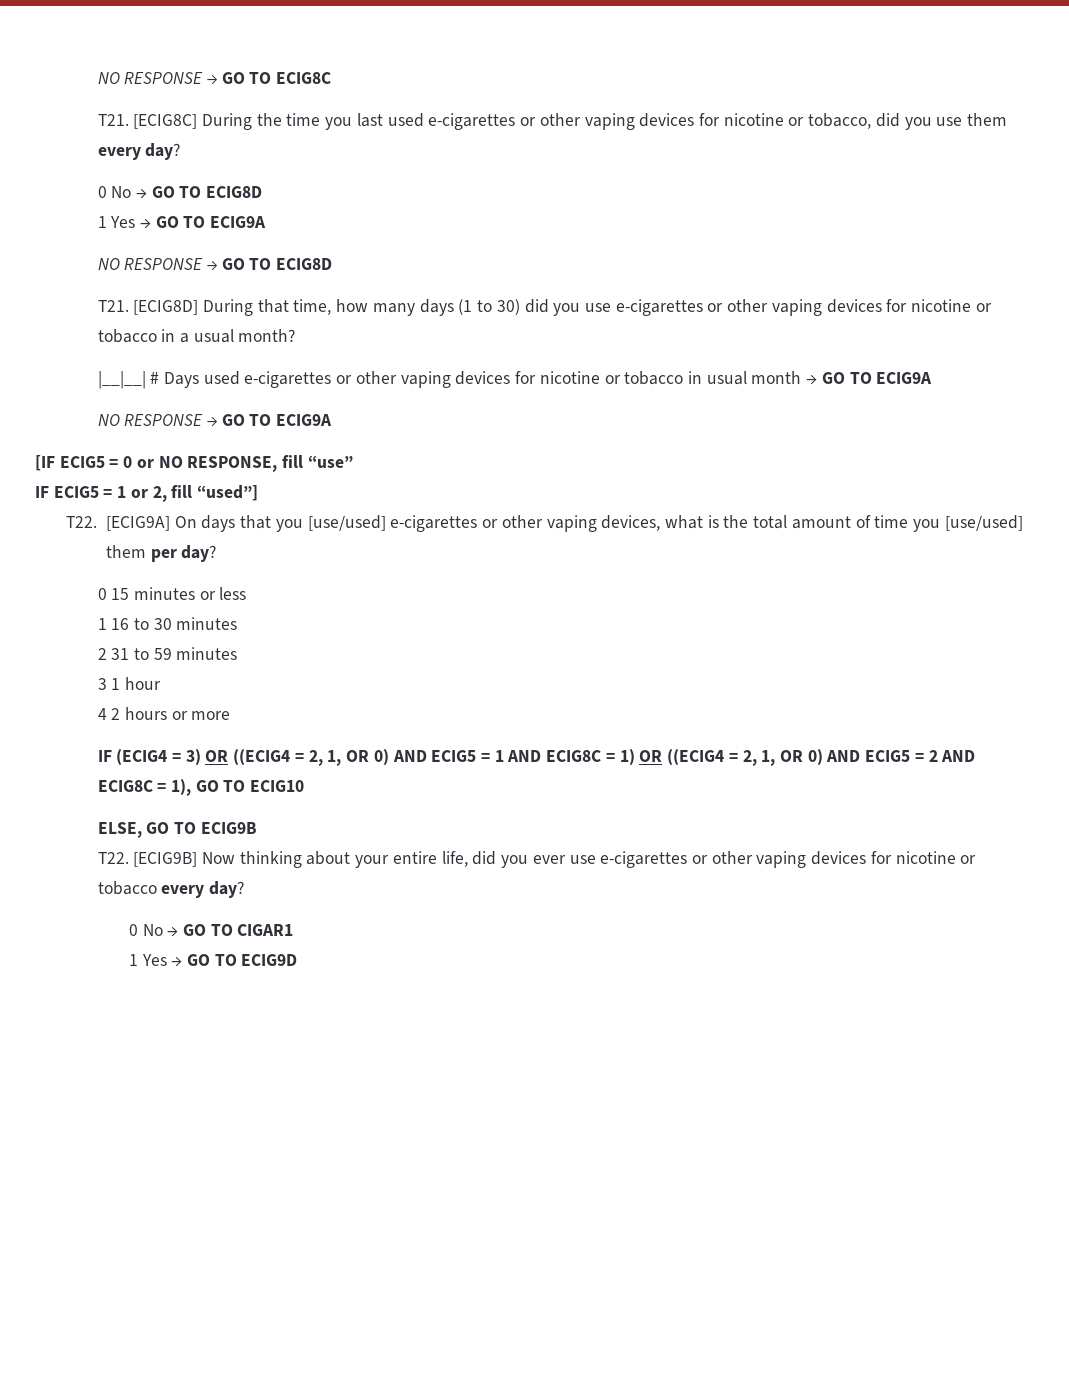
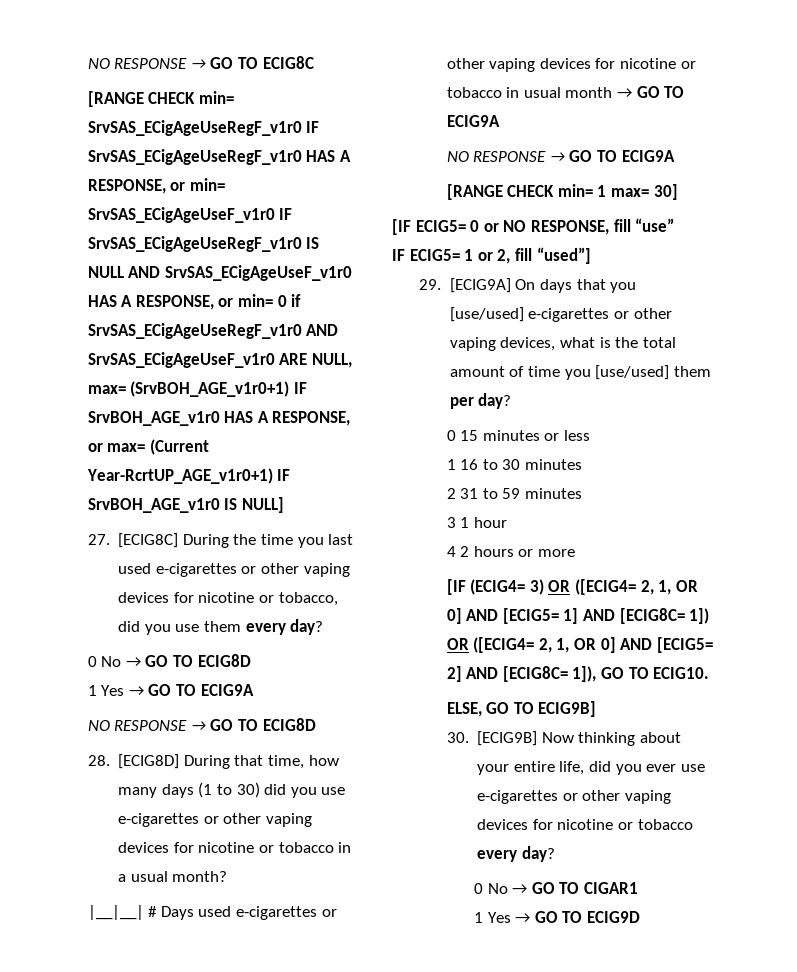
- T21. [ECIG8C] During the time you last used e-cigarettes or other vaping devices for nicotine or tobacco, did you use them every day?
+ [RANGE CHECK min= SrvSAS_ECigAgeUseRegF_v1r0 IF SrvSAS_ECigAgeUseRegF_v1r0 HAS A RESPONSE, or min= SrvSAS_ECigAgeUseF_v1r0 IF SrvSAS_ECigAgeUseRegF_v1r0 IS NULL AND SrvSAS_ECigAgeUseF_v1r0 HAS A RESPONSE, or min= 0 if SrvSAS_ECigAgeUseRegF_v1r0 AND SrvSAS_ECigAgeUseF_v1r0 ARE NULL, max= (SrvBOH_AGE_v1r0+1) IF SrvBOH_AGE_v1r0 HAS A RESPONSE, or max= (Current Year-RcrtUP_AGE_v1r0+1) IF SrvBOH_AGE_v1r0 IS NULL]
+ 27. [ECIG8C] During the time you last used e-cigarettes or other vaping devices for nicotine or tobacco, did you use them every day?
- T21. [ECIG8D] During that time, how many days (1 to 30) did you use e-cigarettes or other vaping devices for nicotine or tobacco in a usual month?
+ 28. [ECIG8D] During that time, how many days (1 to 30) did you use e-cigarettes or other vaping devices for nicotine or tobacco in a usual month?
- [IF ECIG5 = 0 or NO RESPONSE, fill “use”
+ [RANGE CHECK min= 1 max= 30]
+ [IF ECIG5= 0 or NO RESPONSE, fill “use”
- IF ECIG5 = 1 or 2, fill “used”]
+ IF ECIG5= 1 or 2, fill “used”]
- T22. [ECIG9A] On days that you [use/used] e-cigarettes or other vaping devices, what is the total amount of time you [use/used] them per day?
+ 29. [ECIG9A] On days that you [use/used] e-cigarettes or other vaping devices, what is the total amount of time you [use/used] them per day?
- IF (ECIG4 = 3) OR ((ECIG4 = 2, 1, OR 0) AND ECIG5 = 1 AND ECIG8C = 1) OR ((ECIG4 = 2, 1, OR 0) AND ECIG5 = 2 AND ECIG8C = 1), GO TO ECIG10
+ [IF (ECIG4= 3) OR ([ECIG4= 2, 1, OR 0] AND [ECIG5= 1] AND [ECIG8C= 1]) OR ([ECIG4= 2, 1, OR 0] AND [ECIG5= 2] AND [ECIG8C= 1]), GO TO ECIG10.
- ELSE, GO TO ECIG9B
- T22. [ECIG9B] Now thinking about your entire life, did you ever use e-cigarettes or other vaping devices for nicotine or tobacco every day?
+ ELSE, GO TO ECIG9B]
+ 30. [ECIG9B] Now thinking about your entire life, did you ever use e-cigarettes or other vaping devices for nicotine or tobacco every day?

